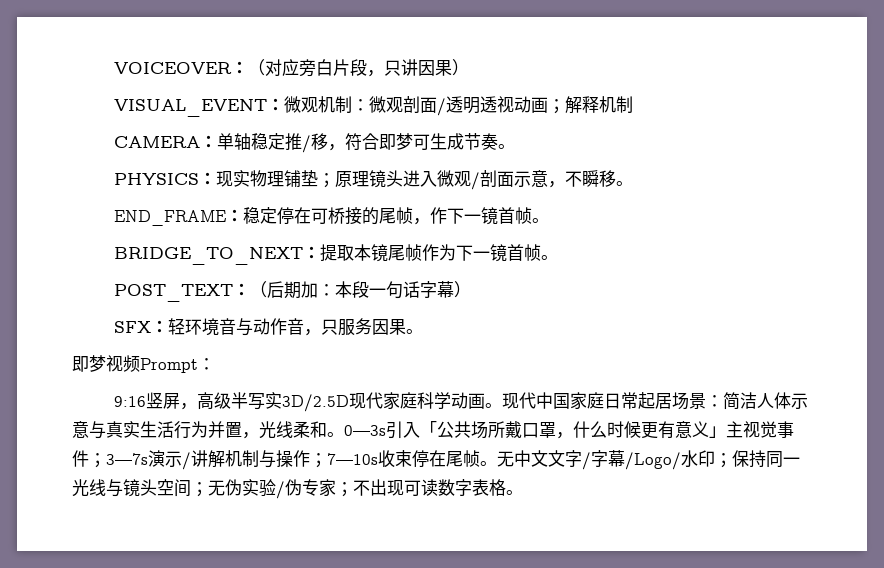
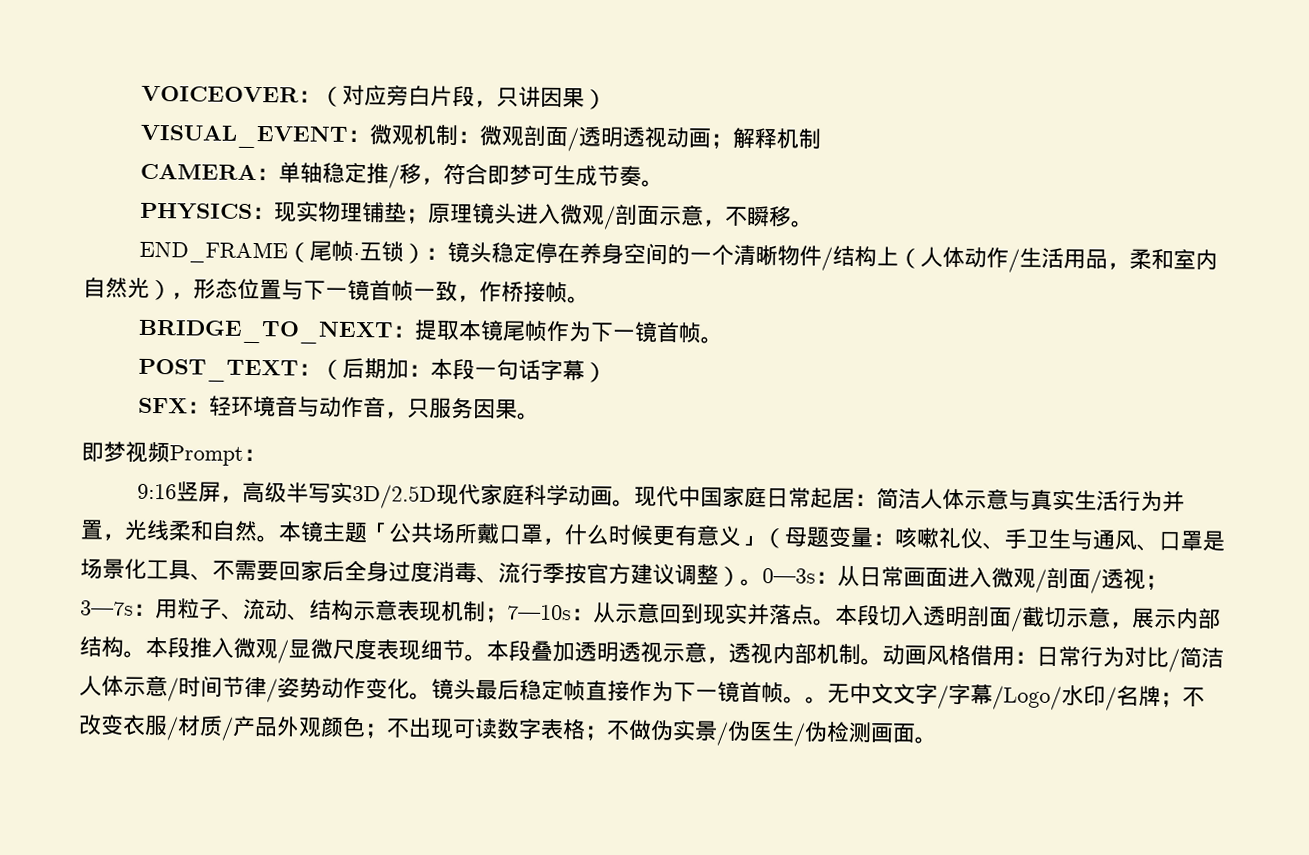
- END_FRAME：稳定停在可桥接的尾帧，作下一镜首帧。
+ END_FRAME（尾帧·五锁）：镜头稳定停在养身空间的一个清晰物件/结构上（人体动作/生活用品，柔和室内自然光），形态位置与下一镜首帧一致，作桥接帧。
- 现代中国家庭日常起居场景：简洁人体示意与真实生活行为并置，光线柔和。0—3s引入「公共场所戴口罩，什么时候更有意义」主视觉事件；3—7s演示/讲解机制与操作；7—10s收束停在尾帧。
+ 现代中国家庭日常起居：简洁人体示意与真实生活行为并置，光线柔和自然。本镜主题「公共场所戴口罩，什么时候更有意义」（母题变量：咳嗽礼仪、手卫生与通风、口罩是场景化工具、不需要回家后全身过度消毒、流行季按官方建议调整）。0—3s：从日常画面进入微观/剖面/透视；3—7s：用粒子、流动、结构示意表现机制；7—10s：从示意回到现实并落点。本段切入透明剖面/截切示意，展示内部结构。本段推入微观/显微尺度表现细节。本段叠加透明透视示意，透视内部机制。动画风格借用：日常行为对比/简洁人体示意/时间节律/姿势动作变化。镜头最后稳定帧直接作为下一镜首帧。。
- 无中文文字/字幕/Logo/水印；保持同一光线与镜头空间；无伪实验/伪专家；不出现可读数字表格。
+ 无中文文字/字幕/Logo/水印/名牌；不改变衣服/材质/产品外观颜色；不出现可读数字表格；不做伪实景/伪医生/伪检测画面。

